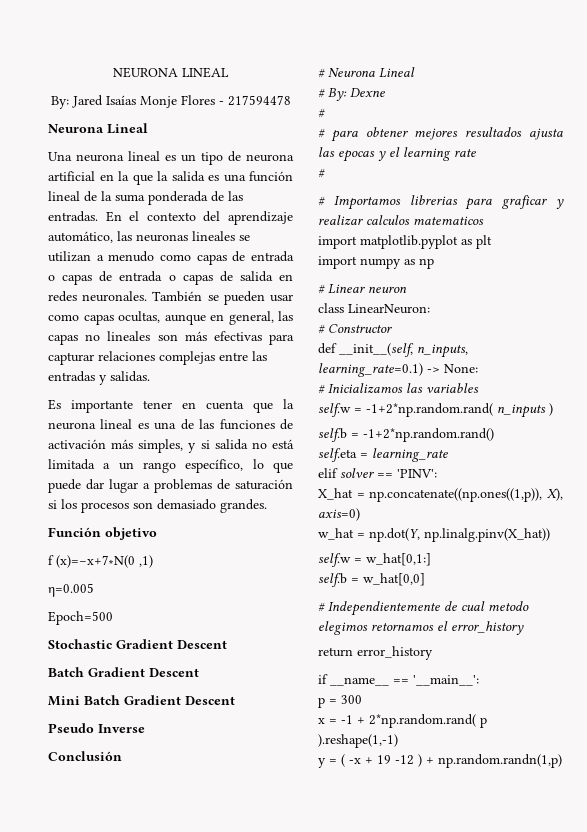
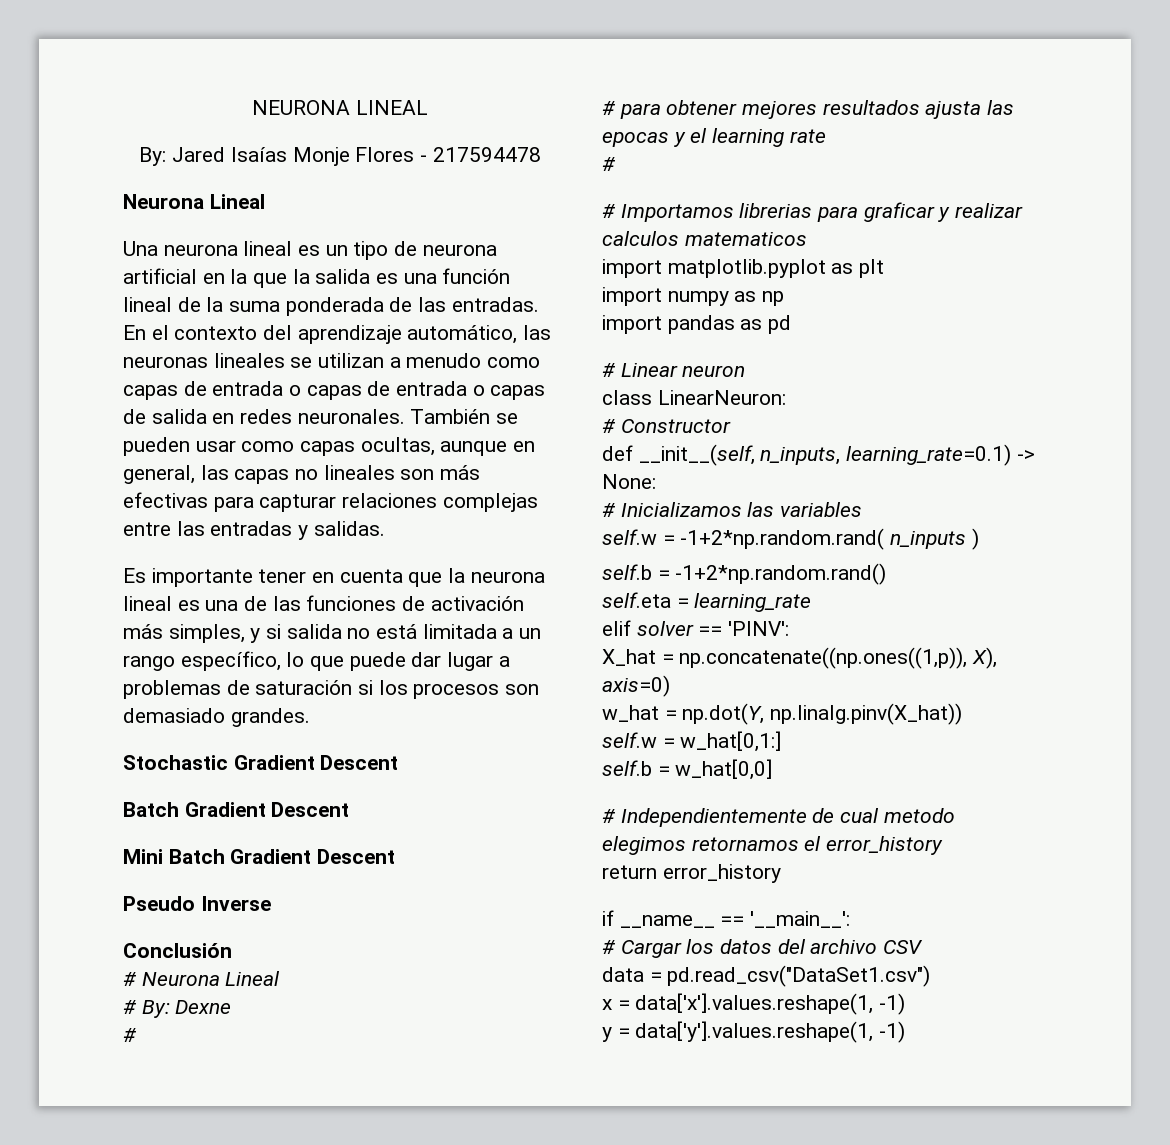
- Función objetivo
- f (x)=−x+7∗N(0 ,1)
- η=0.005
- Epoch=500
+ import pandas as pd
- p = 300
- x = -1 + 2*np.random.rand( p ).reshape(1,-1)
- y = ( -x + 19 -12 ) + np.random.randn(1,p)
+ # Cargar los datos del archivo CSV
+ data = pd.read_csv("DataSet1.csv")
+ x = data['x'].values.reshape(1, -1)
+ y = data['y'].values.reshape(1, -1)

